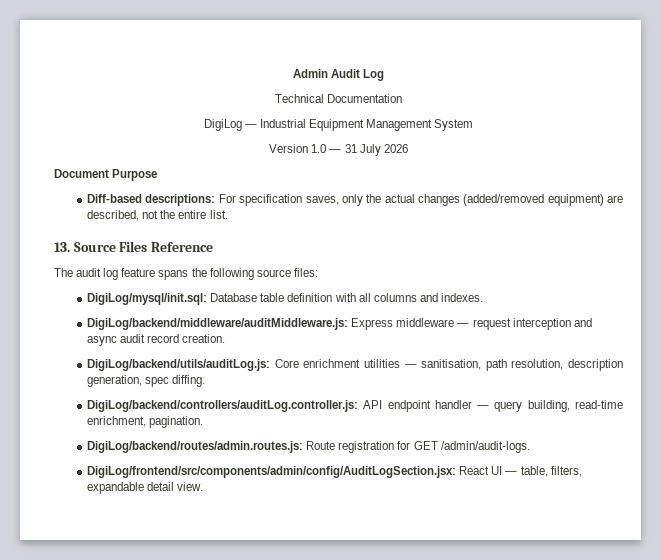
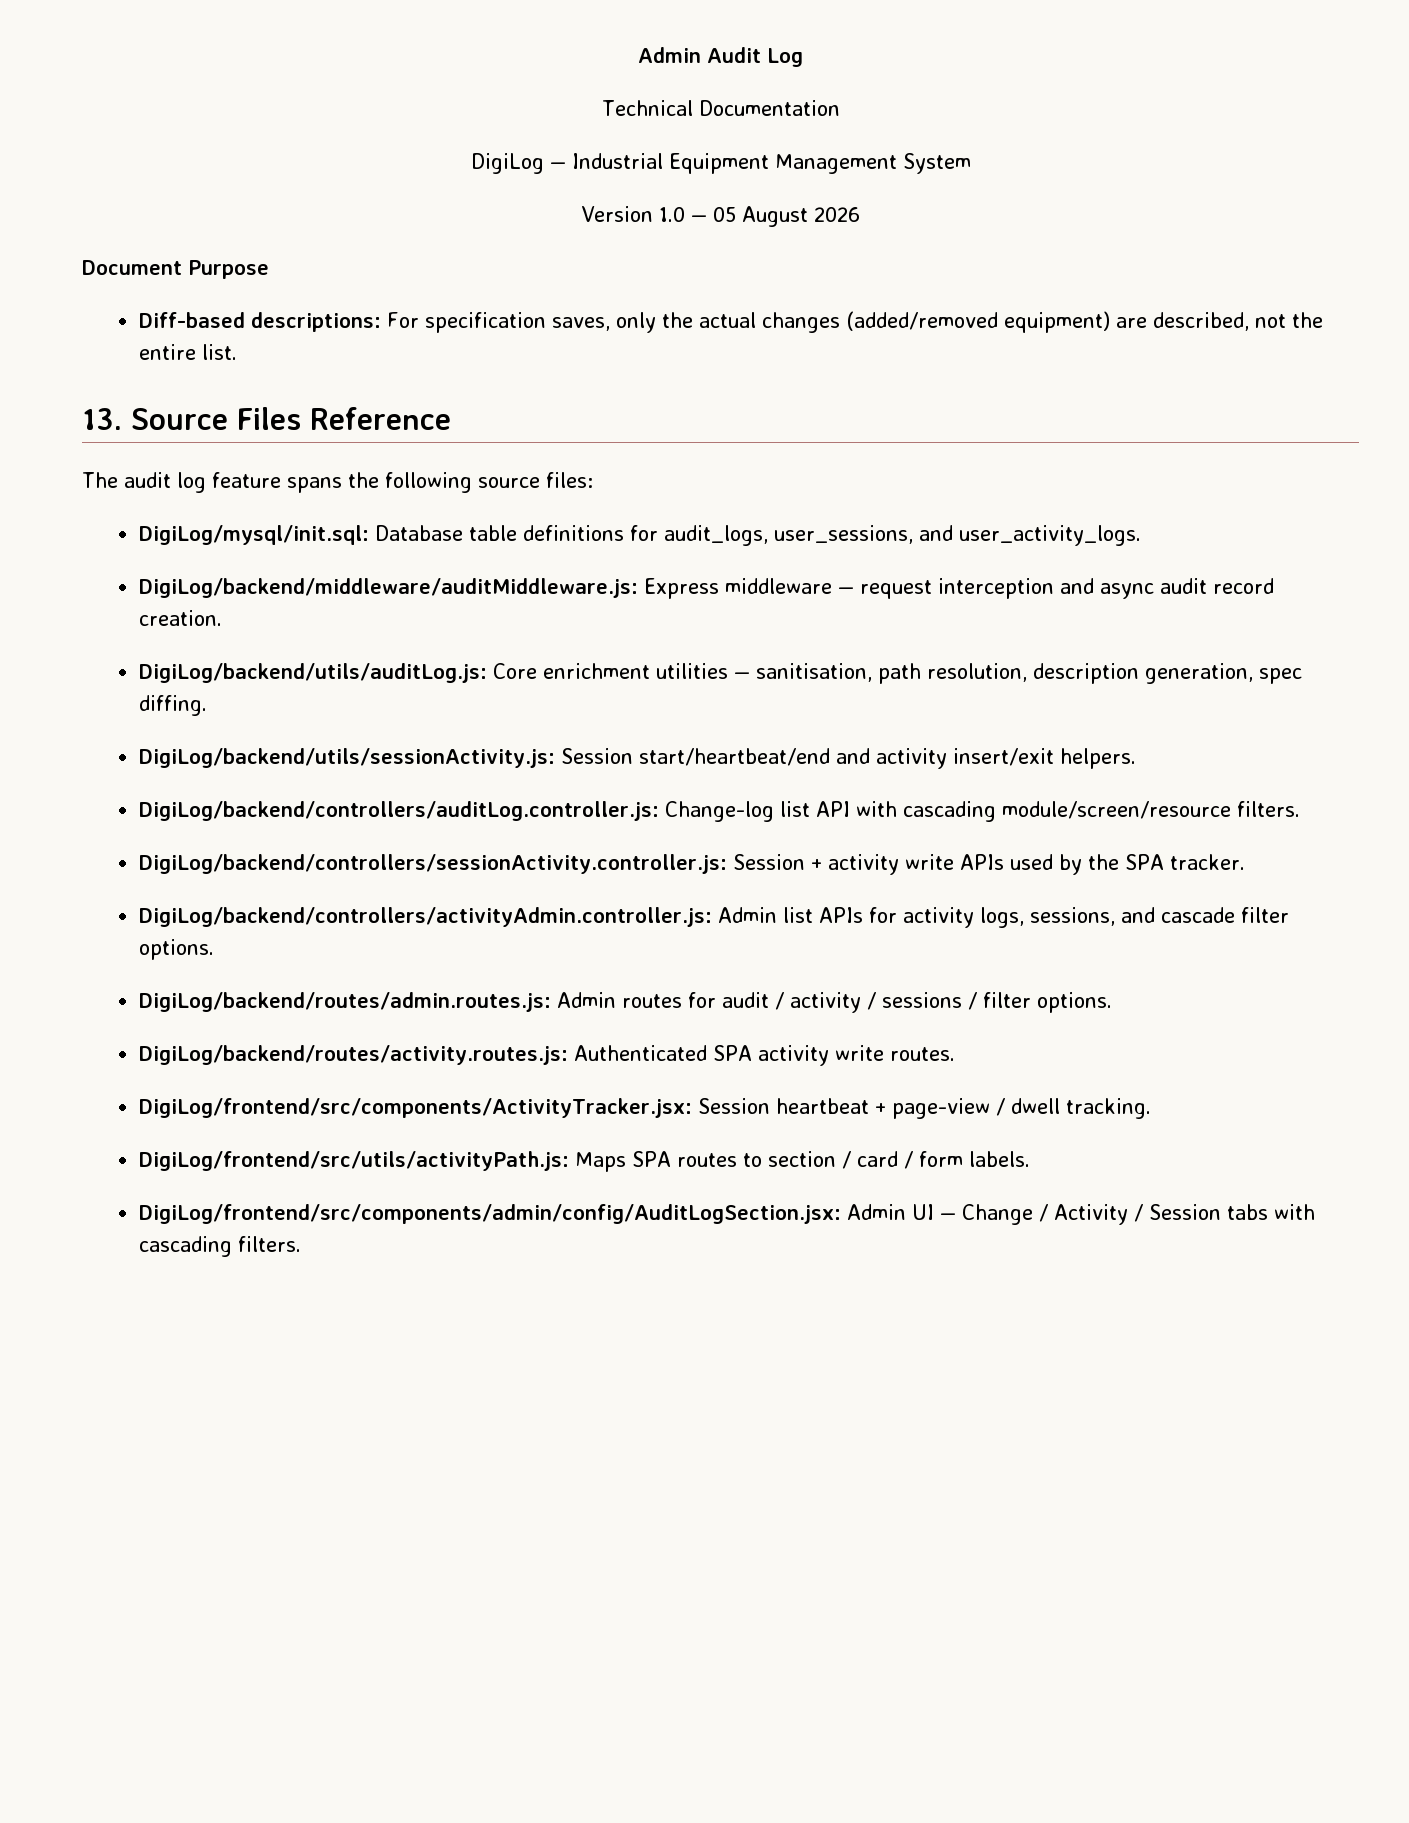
- Version 1.0 — 31 July 2026
+ Version 1.0 — 05 August 2026
- DigiLog/mysql/init.sql: Database table definition with all columns and indexes.
+ DigiLog/mysql/init.sql: Database table definitions for audit_logs, user_sessions, and user_activity_logs.
- DigiLog/backend/controllers/auditLog.controller.js: API endpoint handler — query building, read-time enrichment, pagination.
- DigiLog/backend/routes/admin.routes.js: Route registration for GET /admin/audit-logs.
+ DigiLog/backend/utils/sessionActivity.js: Session start/heartbeat/end and activity insert/exit helpers.
+ DigiLog/backend/controllers/auditLog.controller.js: Change-log list API with cascading module/screen/resource filters.
+ DigiLog/backend/controllers/sessionActivity.controller.js: Session + activity write APIs used by the SPA tracker.
+ DigiLog/backend/controllers/activityAdmin.controller.js: Admin list APIs for activity logs, sessions, and cascade filter options.
+ DigiLog/backend/routes/admin.routes.js: Admin routes for audit / activity / sessions / filter options.
+ DigiLog/backend/routes/activity.routes.js: Authenticated SPA activity write routes.
+ DigiLog/frontend/src/components/ActivityTracker.jsx: Session heartbeat + page-view / dwell tracking.
+ DigiLog/frontend/src/utils/activityPath.js: Maps SPA routes to section / card / form labels.
- DigiLog/frontend/src/components/admin/config/AuditLogSection.jsx: React UI — table, filters, expandable detail view.
+ DigiLog/frontend/src/components/admin/config/AuditLogSection.jsx: Admin UI — Change / Activity / Session tabs with cascading filters.

